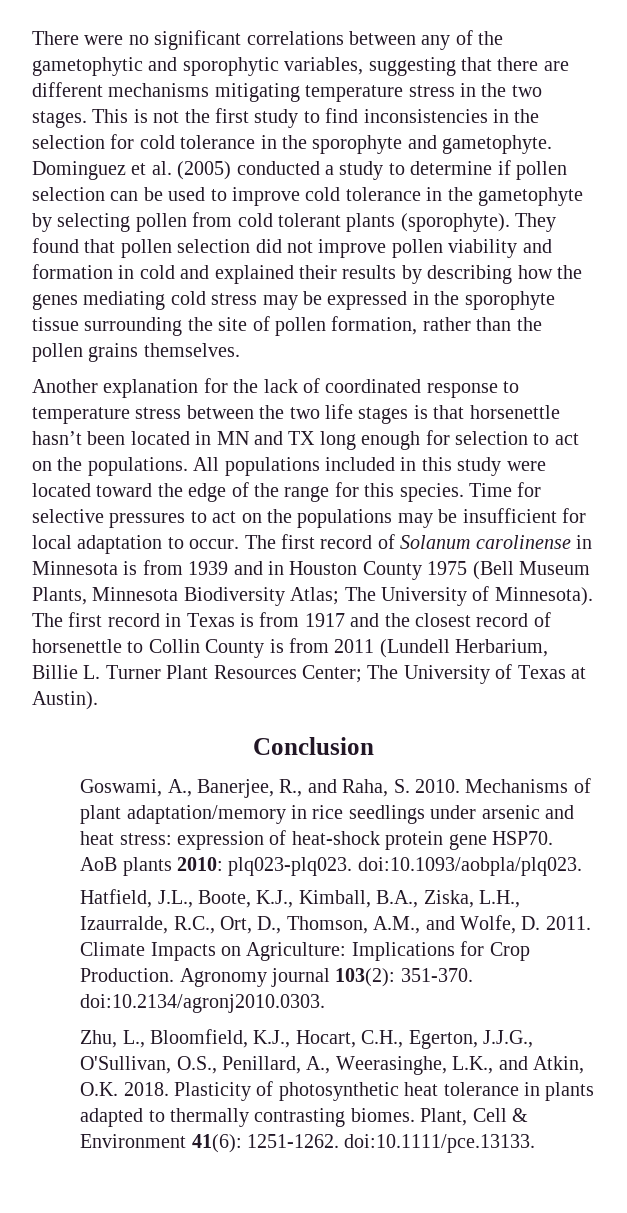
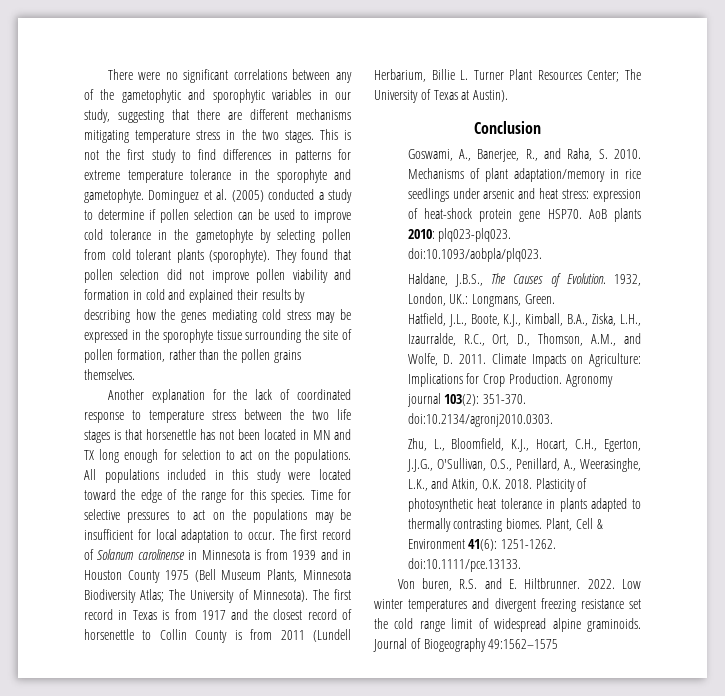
- There were no significant correlations between any of the gametophytic and sporophytic variables, suggesting that there are different mechanisms mitigating temperature stress in the two stages.
+ There were no significant correlations between any of the gametophytic and sporophytic variables in our study, suggesting that there are different mechanisms mitigating temperature stress in the two stages.
- This is not the first study to find inconsistencies in the selection for cold tolerance in the sporophyte and gametophyte.
+ This is not the first study to find differences in patterns for extreme temperature tolerance in the sporophyte and gametophyte.
- Another explanation for the lack of coordinated response to temperature stress between the two life stages is that horsenettle hasn’t been located in MN and TX long enough for selection to act on the populations.
+ Another explanation for the lack of coordinated response to temperature stress between the two life stages is that horsenettle has not been located in MN and TX long enough for selection to act on the populations.
+ Haldane, J.B.S., The Causes of Evolution. 1932, London, UK.: Longmans, Green.
+ Von buren, R.S. and E. Hiltbrunner. 2022. Low winter temperatures and divergent freezing resistance set the cold range limit of widespread alpine graminoids. Journal of Biogeography 49:1562–1575

